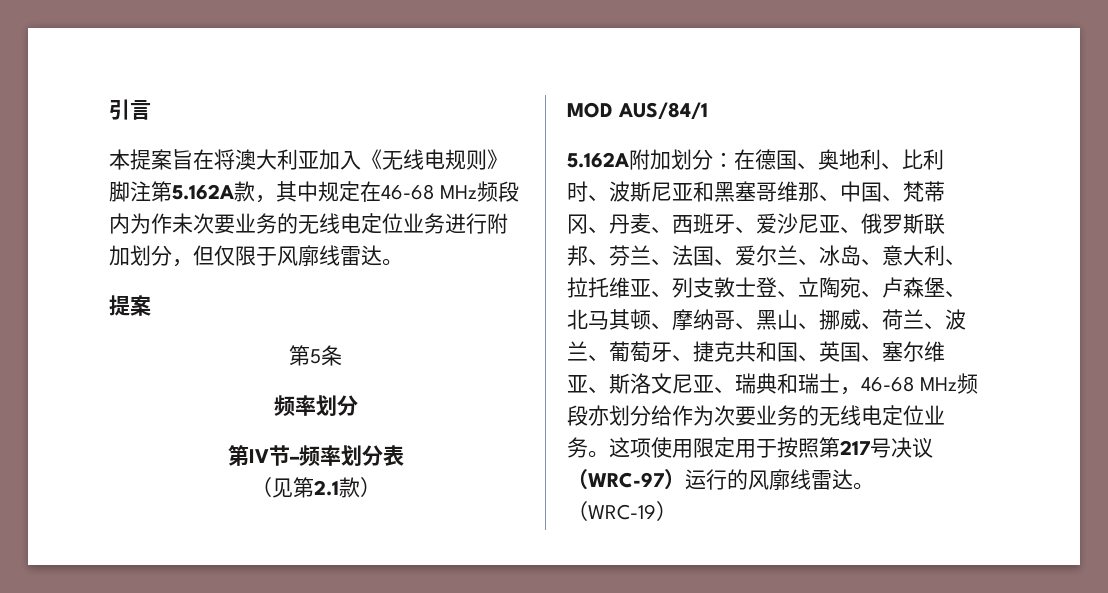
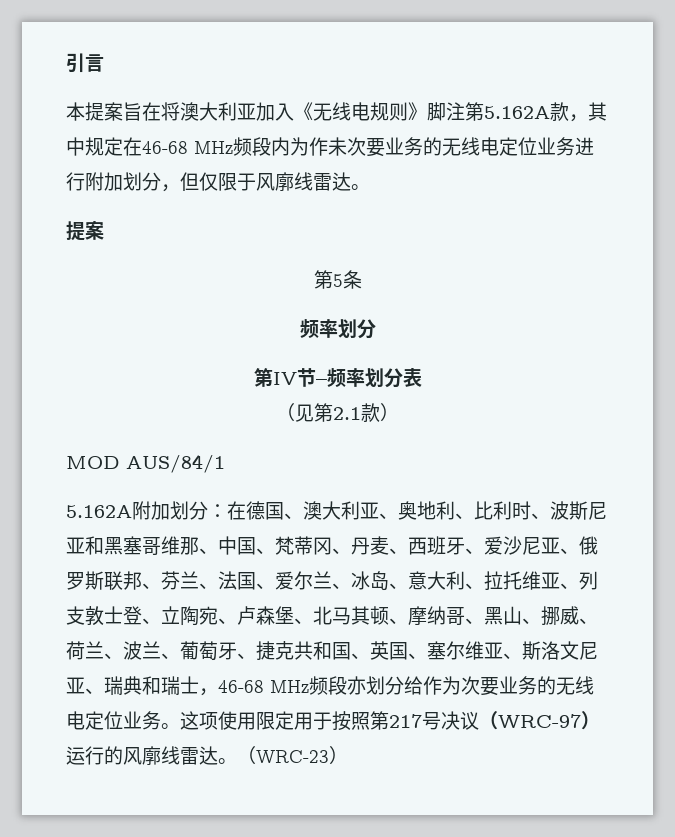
- 在德国、奥地利、比利时、波斯尼亚和黑塞哥维那、中国、梵蒂冈、丹麦、西班牙、爱沙尼亚、俄罗斯联邦、芬兰、法国、爱尔兰、冰岛、意大利、拉托维亚、列支敦士登、立陶宛、卢森堡、北马其顿、摩纳哥、黑山、挪威、荷兰、波兰、葡萄牙、捷克共和国、英国、塞尔维亚、斯洛文尼亚、瑞典和瑞士，46-68 MHz频段亦划分给作为次要业务的无线电定位业务。
+ 在德国、澳大利亚、奥地利、比利时、波斯尼亚和黑塞哥维那、中国、梵蒂冈、丹麦、西班牙、爱沙尼亚、俄罗斯联邦、芬兰、法国、爱尔兰、冰岛、意大利、拉托维亚、列支敦士登、立陶宛、卢森堡、北马其顿、摩纳哥、黑山、挪威、荷兰、波兰、葡萄牙、捷克共和国、英国、塞尔维亚、斯洛文尼亚、瑞典和瑞士，46-68 MHz频段亦划分给作为次要业务的无线电定位业务。
- （WRC-19）
+ （WRC-23）

